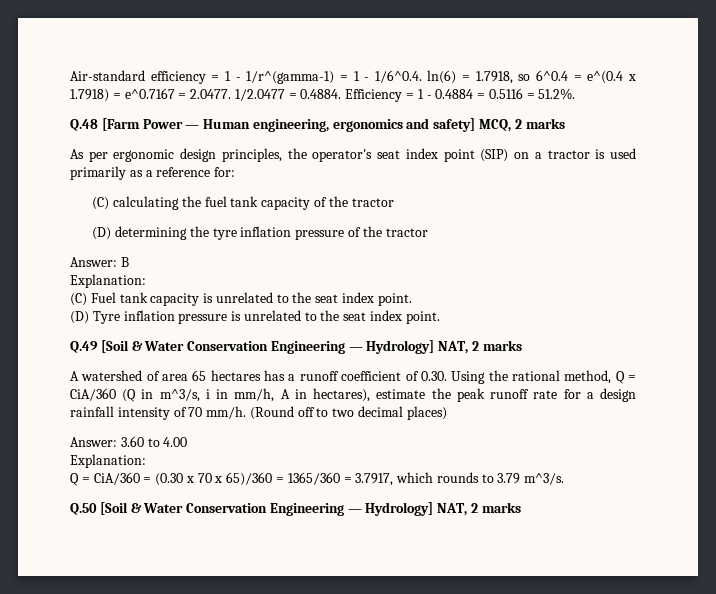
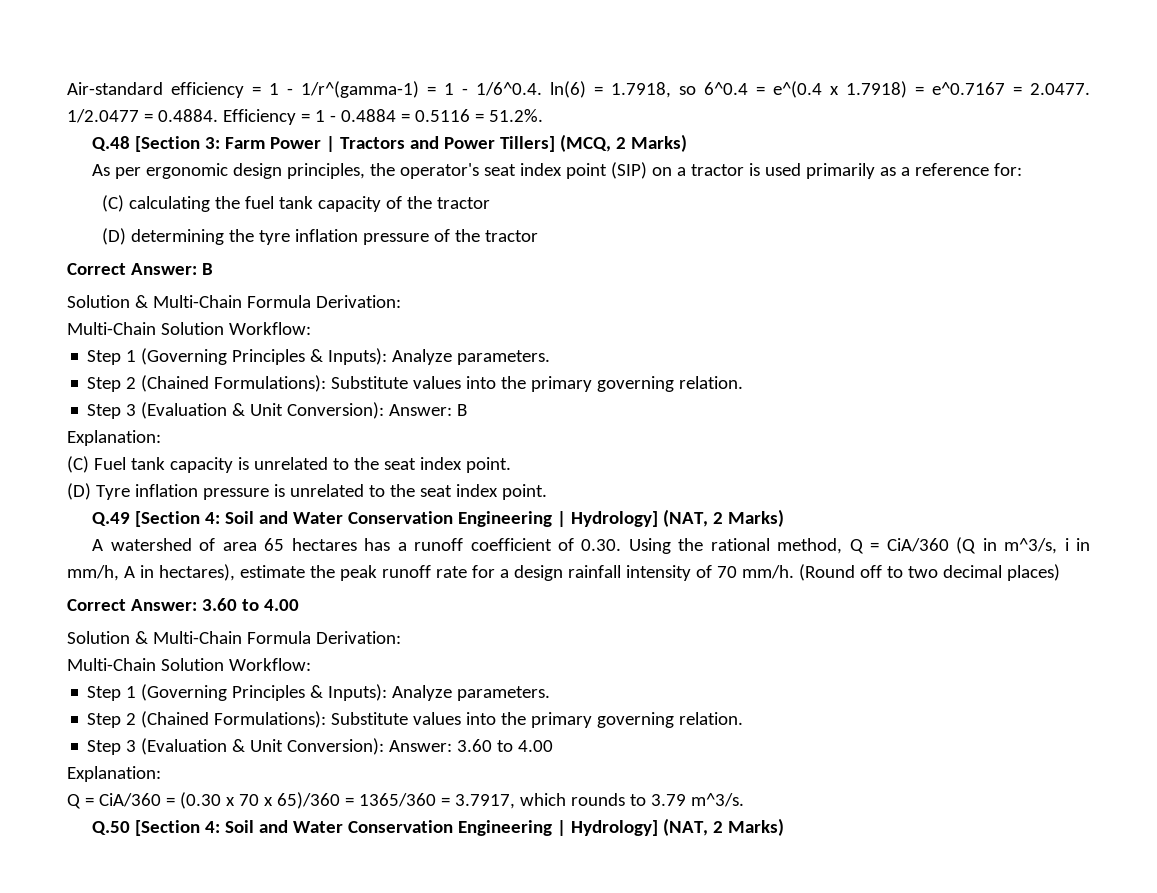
- Q.48 [Farm Power — Human engineering, ergonomics and safety] MCQ, 2 marks
+ Q.48 [Section 3: Farm Power | Tractors and Power Tillers] (MCQ, 2 Marks)
- Answer: B
+ Correct Answer: B
+ Solution & Multi-Chain Formula Derivation:
+ Multi-Chain Solution Workflow:
+ Step 1 (Governing Principles & Inputs): Analyze parameters.
+ Step 2 (Chained Formulations): Substitute values into the primary governing relation.
+ Step 3 (Evaluation & Unit Conversion): Answer: B
- Q.49 [Soil & Water Conservation Engineering — Hydrology] NAT, 2 marks
+ Q.49 [Section 4: Soil and Water Conservation Engineering | Hydrology] (NAT, 2 Marks)
- Answer: 3.60 to 4.00
+ Correct Answer: 3.60 to 4.00
+ Solution & Multi-Chain Formula Derivation:
+ Multi-Chain Solution Workflow:
+ Step 1 (Governing Principles & Inputs): Analyze parameters.
+ Step 2 (Chained Formulations): Substitute values into the primary governing relation.
+ Step 3 (Evaluation & Unit Conversion): Answer: 3.60 to 4.00
- Q.50 [Soil & Water Conservation Engineering — Hydrology] NAT, 2 marks
+ Q.50 [Section 4: Soil and Water Conservation Engineering | Hydrology] (NAT, 2 Marks)

